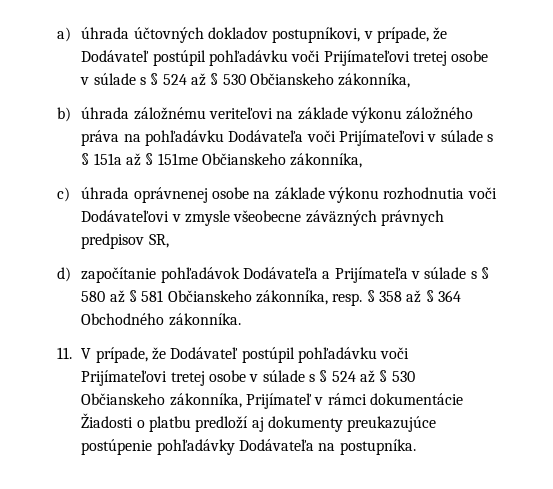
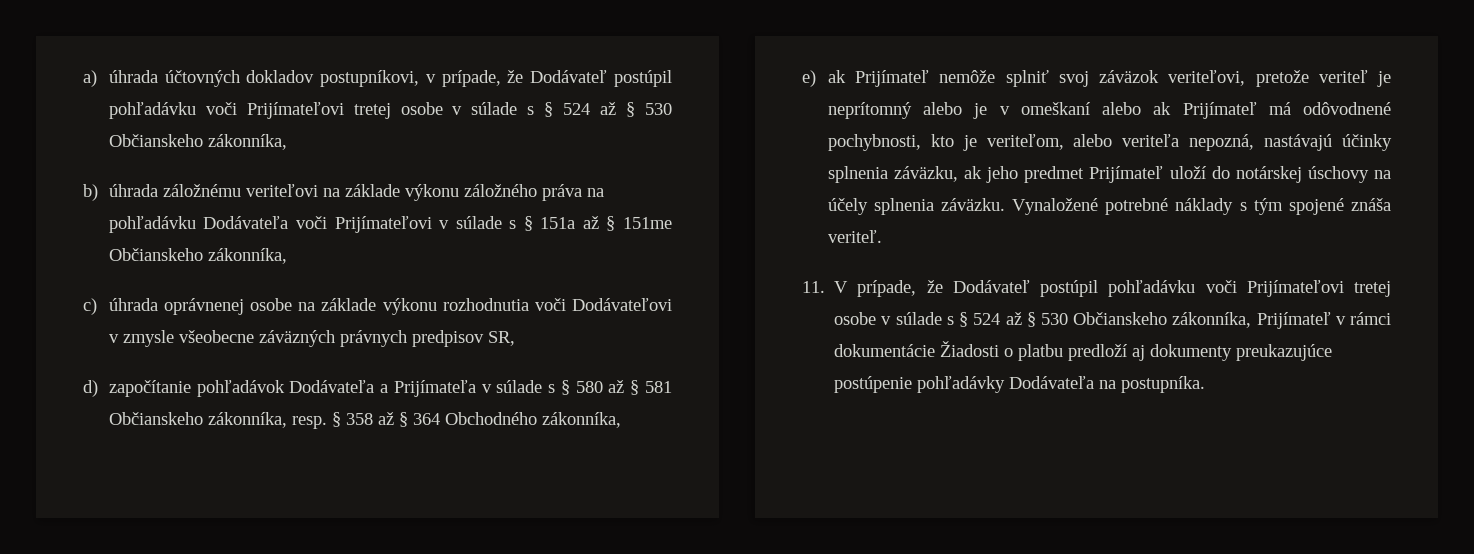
- d) započítanie pohľadávok Dodávateľa a Prijímateľa v súlade s § 580 až § 581 Občianskeho zákonníka, resp. § 358 až § 364 Obchodného zákonníka.
+ d) započítanie pohľadávok Dodávateľa a Prijímateľa v súlade s § 580 až § 581 Občianskeho zákonníka, resp. § 358 až § 364 Obchodného zákonníka,
+ e) ak Prijímateľ nemôže splniť svoj záväzok veriteľovi, pretože veriteľ je neprítomný alebo je v omeškaní alebo ak Prijímateľ má odôvodnené pochybnosti, kto je veriteľom, alebo veriteľa nepozná, nastávajú účinky splnenia záväzku, ak jeho predmet Prijímateľ uloží do notárskej úschovy na účely splnenia záväzku. Vynaložené potrebné náklady s tým spojené znáša veriteľ.

